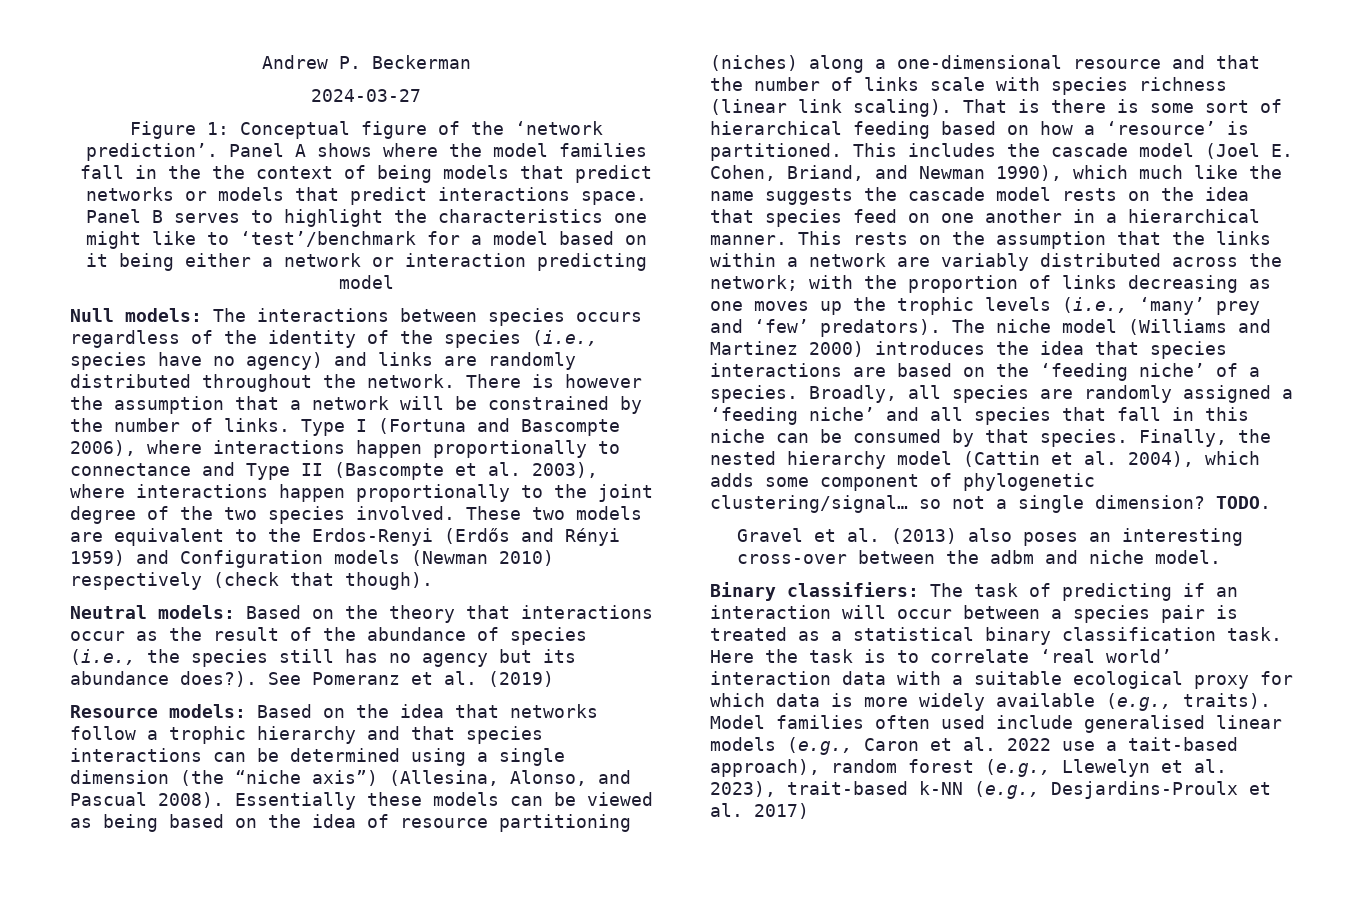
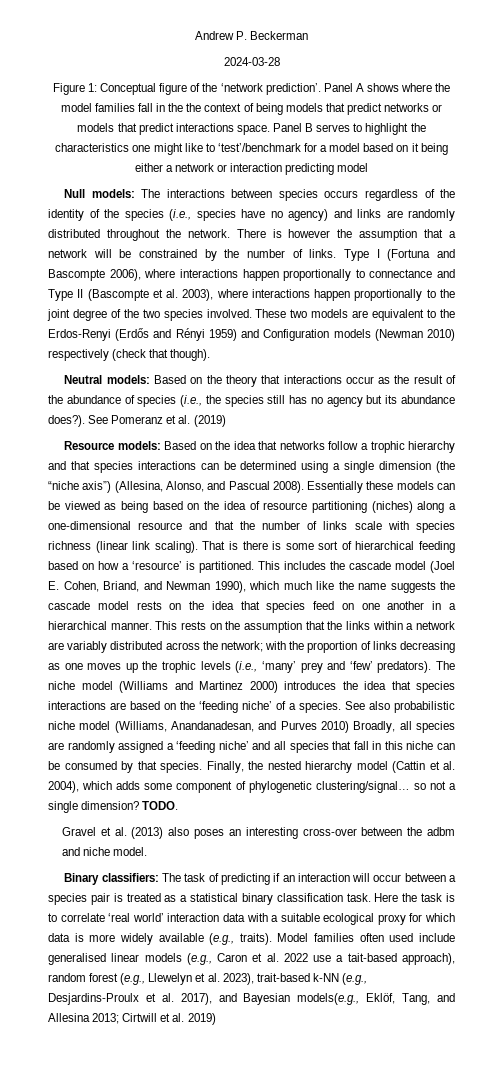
- 2024-03-27
+ 2024-03-28
- Broadly, all species are randomly assigned a ‘feeding niche’ and all species that fall in this niche can be consumed by that species.
+ See also probabilistic niche model (Williams, Anandanadesan, and Purves 2010) Broadly, all species are randomly assigned a ‘feeding niche’ and all species that fall in this niche can be consumed by that species.
- Model families often used include generalised linear models (e.g., Caron et al. 2022 use a tait-based approach), random forest (e.g., Llewelyn et al. 2023), trait-based k-NN (e.g., Desjardins-Proulx et al. 2017)
+ Model families often used include generalised linear models (e.g., Caron et al. 2022 use a tait-based approach), random forest (e.g., Llewelyn et al. 2023), trait-based k-NN (e.g., Desjardins-Proulx et al. 2017), and Bayesian models(e.g., Eklöf, Tang, and Allesina 2013; Cirtwill et al. 2019)

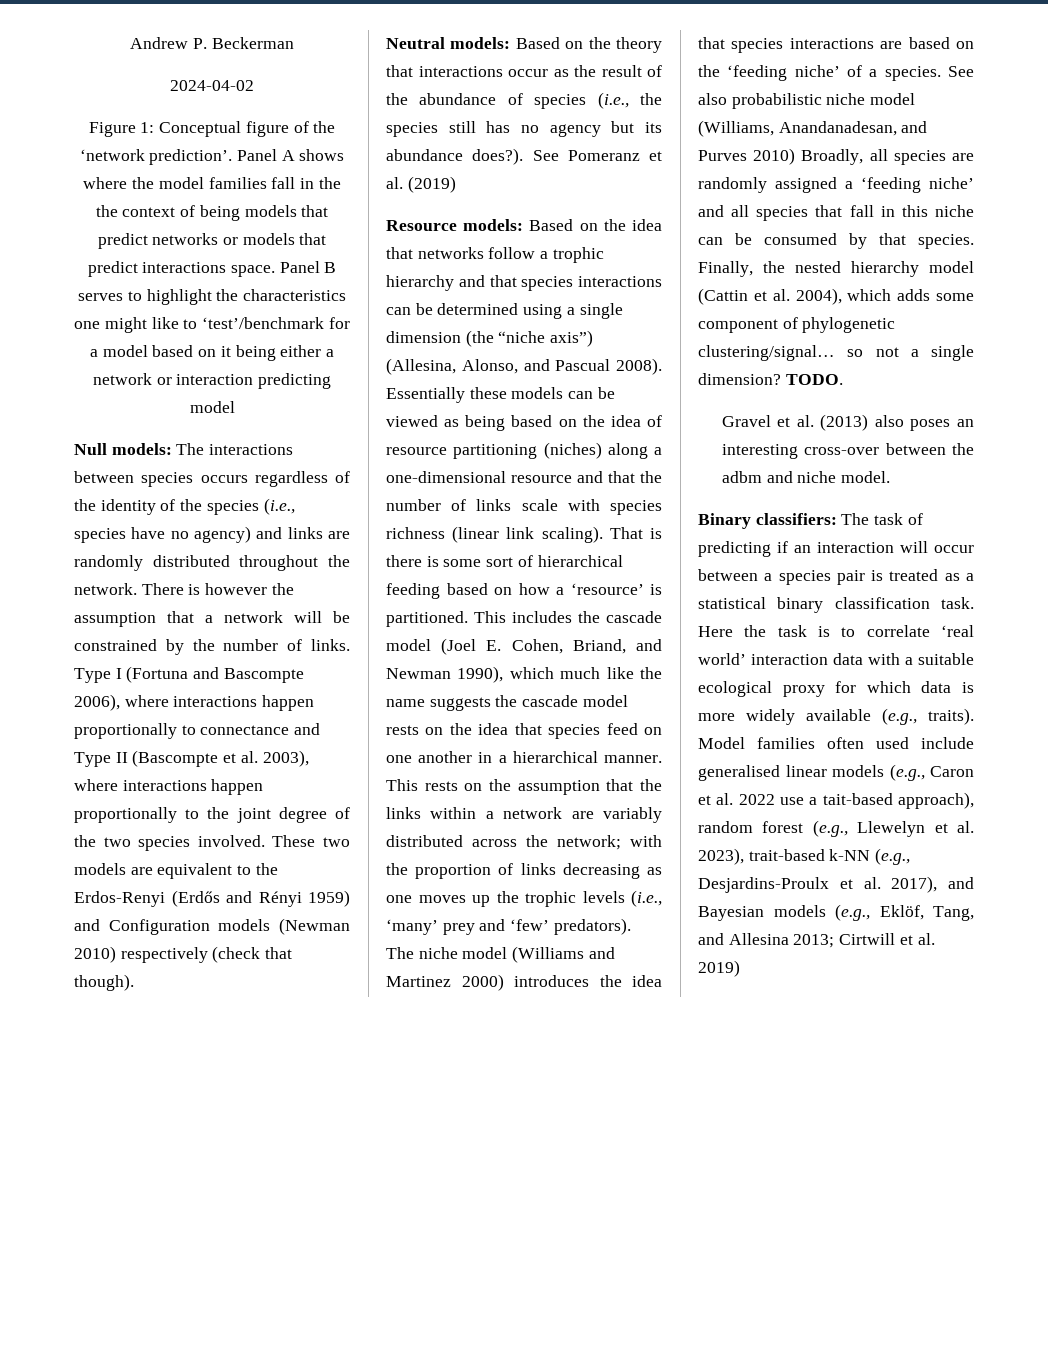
- 2024-03-28
+ 2024-04-02
- Model families often used include generalised linear models (e.g., Caron et al. 2022 use a tait-based approach), random forest (e.g., Llewelyn et al. 2023), trait-based k-NN (e.g., Desjardins-Proulx et al. 2017), and Bayesian models(e.g., Eklöf, Tang, and Allesina 2013; Cirtwill et al. 2019)
+ Model families often used include generalised linear models (e.g., Caron et al. 2022 use a tait-based approach), random forest (e.g., Llewelyn et al. 2023), trait-based k-NN (e.g., Desjardins-Proulx et al. 2017), and Bayesian models (e.g., Eklöf, Tang, and Allesina 2013; Cirtwill et al. 2019)

